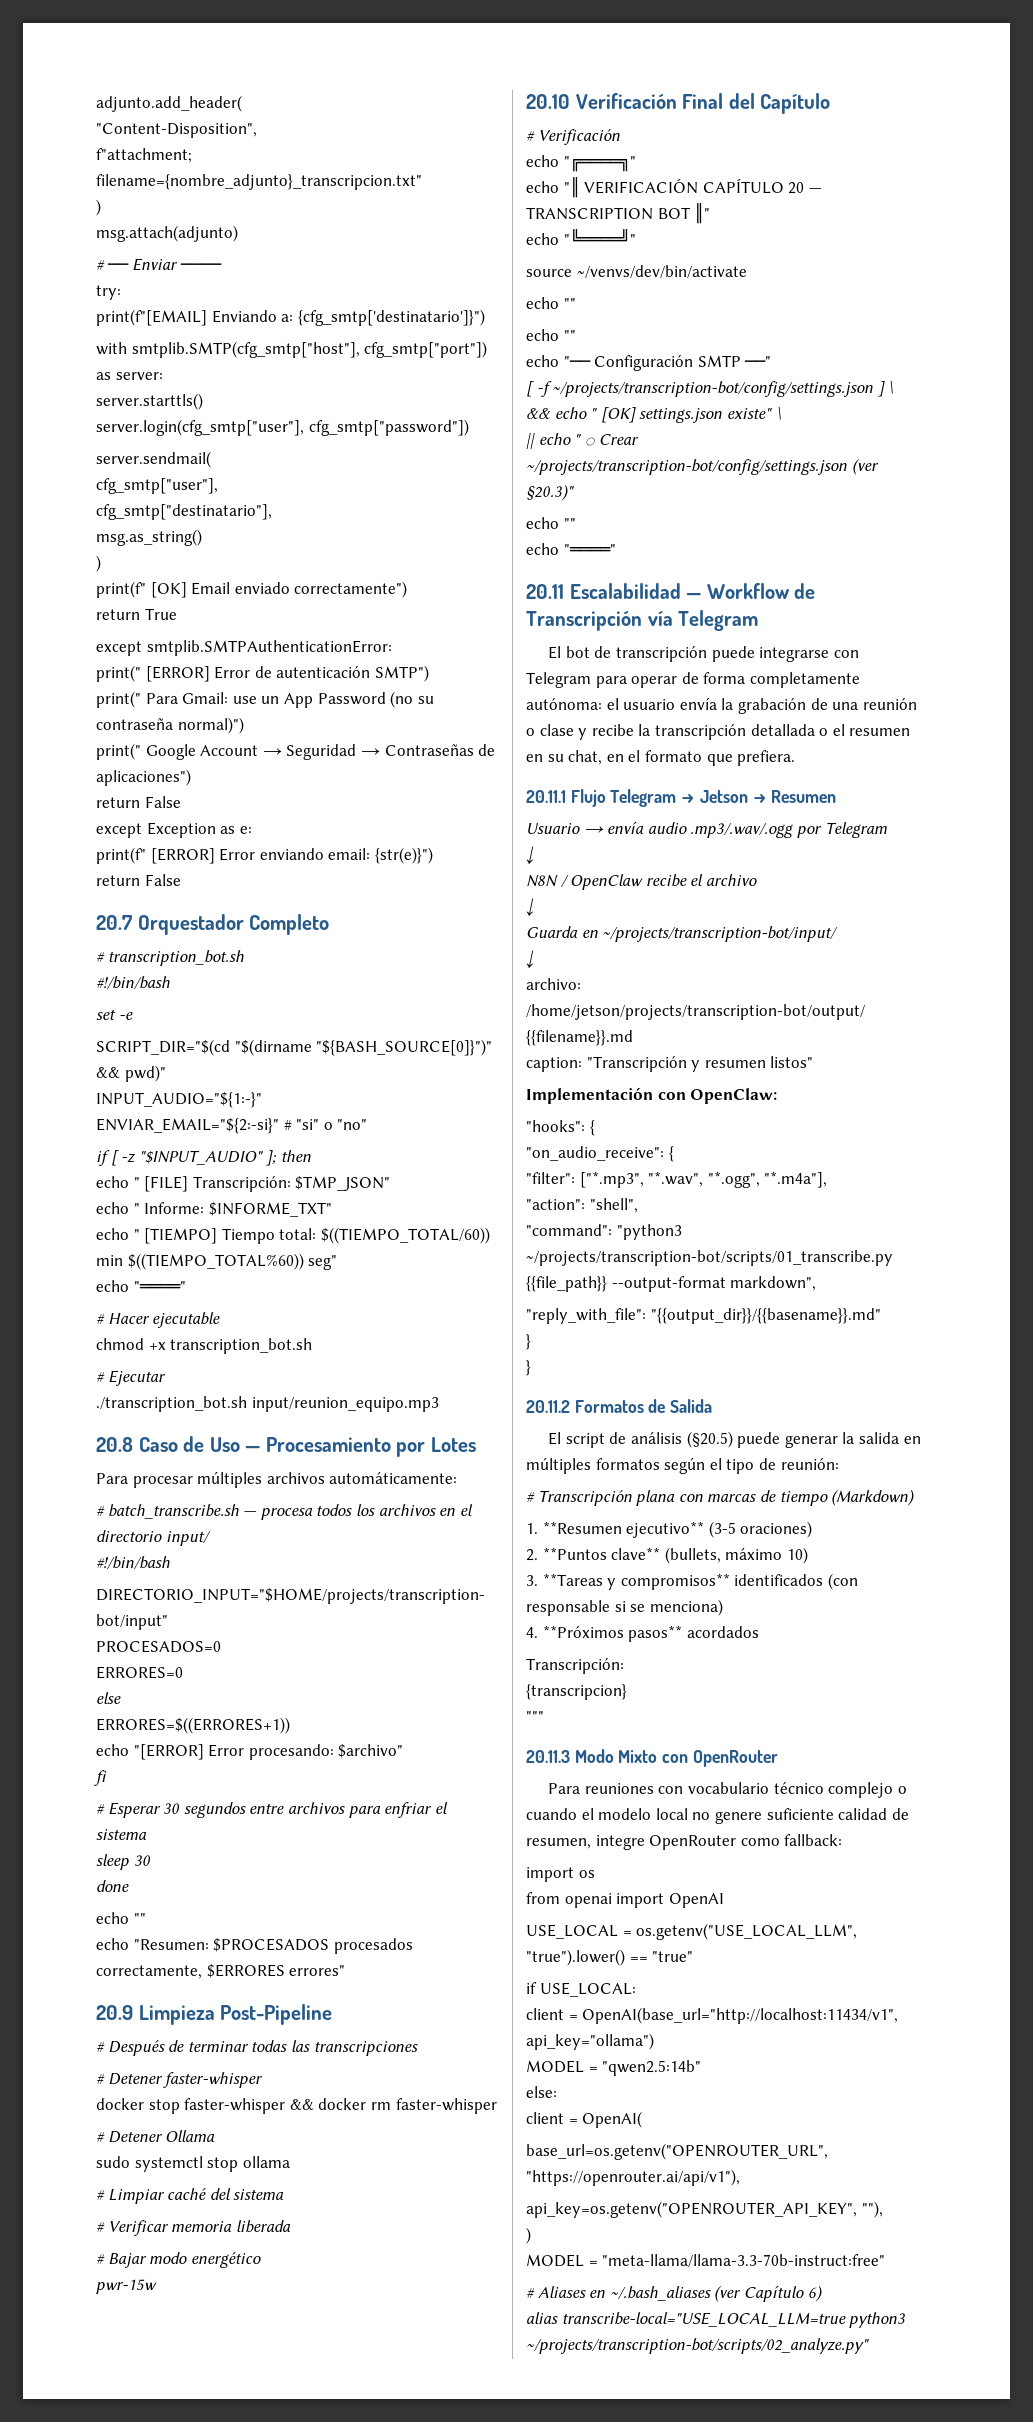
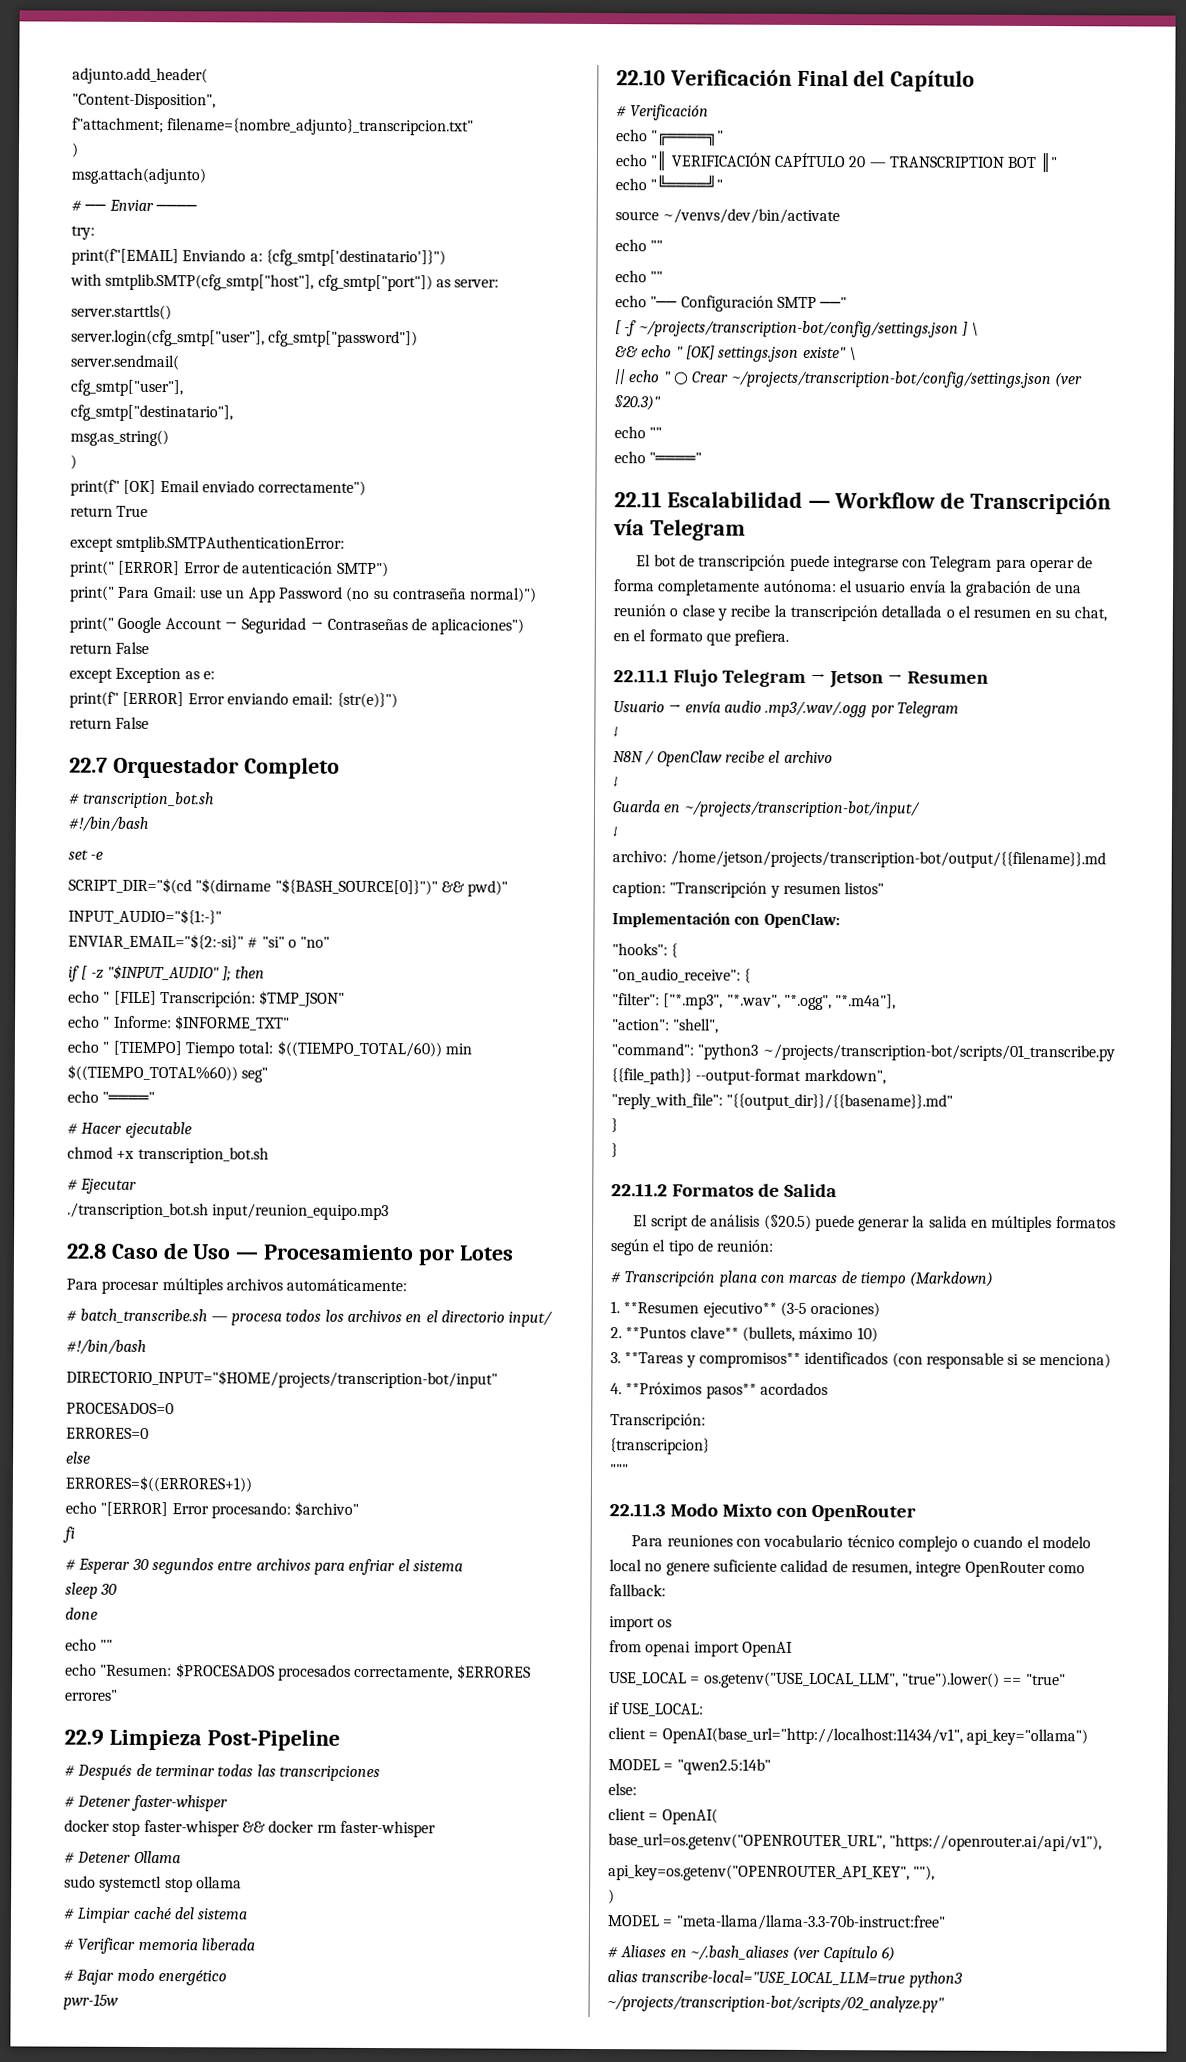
- 20.7 Orquestador Completo
+ 22.7 Orquestador Completo
- 20.8 Caso de Uso — Procesamiento por Lotes
+ 22.8 Caso de Uso — Procesamiento por Lotes
- 20.9 Limpieza Post-Pipeline
+ 22.9 Limpieza Post-Pipeline
- 20.10 Verificación Final del Capítulo
+ 22.10 Verificación Final del Capítulo
- 20.11 Escalabilidad — Workflow de Transcripción vía Telegram
+ 22.11 Escalabilidad — Workflow de Transcripción vía Telegram
- 20.11.1 Flujo Telegram → Jetson → Resumen
+ 22.11.1 Flujo Telegram → Jetson → Resumen
- 20.11.2 Formatos de Salida
+ 22.11.2 Formatos de Salida
- 20.11.3 Modo Mixto con OpenRouter
+ 22.11.3 Modo Mixto con OpenRouter

